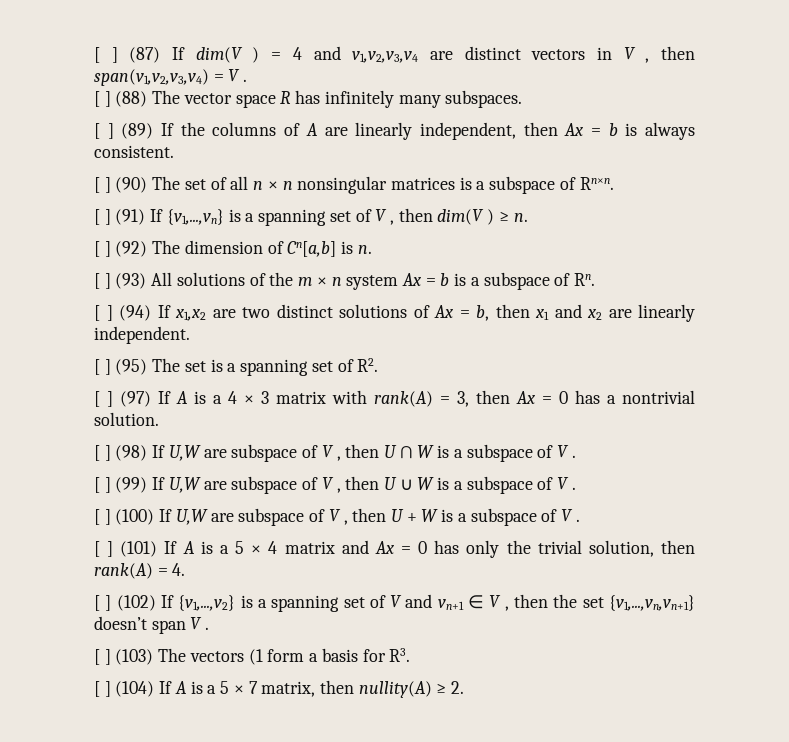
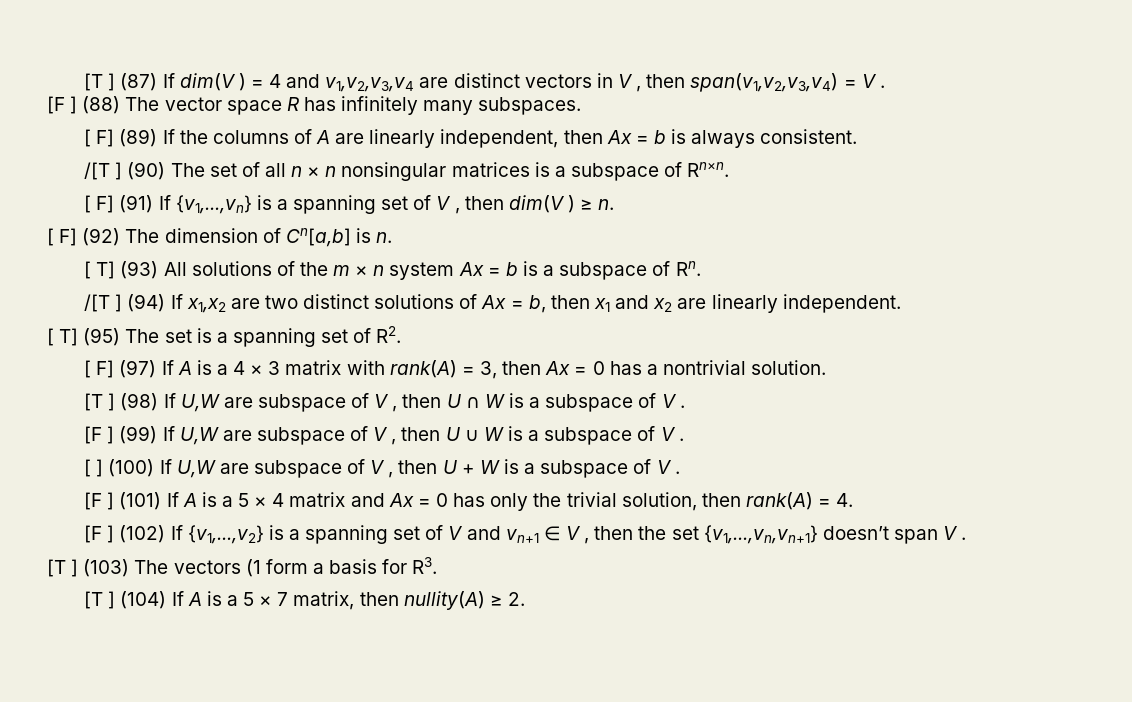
- [ ] (87) If dim(V ) = 4 and v1,v2,v3,v4 are distinct vectors in V , then span(v1,v2,v3,v4) = V .
+ [T ] (87) If dim(V ) = 4 and v1,v2,v3,v4 are distinct vectors in V , then span(v1,v2,v3,v4) = V .
- [ ] (88) The vector space R has infinitely many subspaces.
+ [F ] (88) The vector space R has infinitely many subspaces.
- [ ] (89) If the columns of A are linearly independent, then Ax = b is always consistent.
+ [ F] (89) If the columns of A are linearly independent, then Ax = b is always consistent.
- [ ] (90) The set of all n × n nonsingular matrices is a subspace of Rn×n.
+ /[T ] (90) The set of all n × n nonsingular matrices is a subspace of Rn×n.
- [ ] (91) If {v1,...,vn} is a spanning set of V , then dim(V ) ≥ n.
+ [ F] (91) If {v1,...,vn} is a spanning set of V , then dim(V ) ≥ n.
- [ ] (92) The dimension of Cn[a,b] is n.
+ [ F] (92) The dimension of Cn[a,b] is n.
- [ ] (93) All solutions of the m × n system Ax = b is a subspace of Rn.
+ [ T] (93) All solutions of the m × n system Ax = b is a subspace of Rn.
- [ ] (94) If x1,x2 are two distinct solutions of Ax = b, then x1 and x2 are linearly independent.
+ /[T ] (94) If x1,x2 are two distinct solutions of Ax = b, then x1 and x2 are linearly independent.
- [ ] (95) The set is a spanning set of R2.
+ [ T] (95) The set is a spanning set of R2.
- [ ] (97) If A is a 4 × 3 matrix with rank(A) = 3, then Ax = 0 has a nontrivial solution.
+ [ F] (97) If A is a 4 × 3 matrix with rank(A) = 3, then Ax = 0 has a nontrivial solution.
- [ ] (98) If U,W are subspace of V , then U ∩ W is a subspace of V .
+ [T ] (98) If U,W are subspace of V , then U ∩ W is a subspace of V .
- [ ] (99) If U,W are subspace of V , then U ∪ W is a subspace of V .
+ [F ] (99) If U,W are subspace of V , then U ∪ W is a subspace of V .
- [ ] (101) If A is a 5 × 4 matrix and Ax = 0 has only the trivial solution, then rank(A) = 4.
+ [F ] (101) If A is a 5 × 4 matrix and Ax = 0 has only the trivial solution, then rank(A) = 4.
- [ ] (102) If {v1,...,v2} is a spanning set of V and vn+1 ∈ V , then the set {v1,...,vn,vn+1} doesn’t span V .
+ [F ] (102) If {v1,...,v2} is a spanning set of V and vn+1 ∈ V , then the set {v1,...,vn,vn+1} doesn’t span V .
- [ ] (103) The vectors (1 form a basis for R3.
+ [T ] (103) The vectors (1 form a basis for R3.
- [ ] (104) If A is a 5 × 7 matrix, then nullity(A) ≥ 2.
+ [T ] (104) If A is a 5 × 7 matrix, then nullity(A) ≥ 2.

